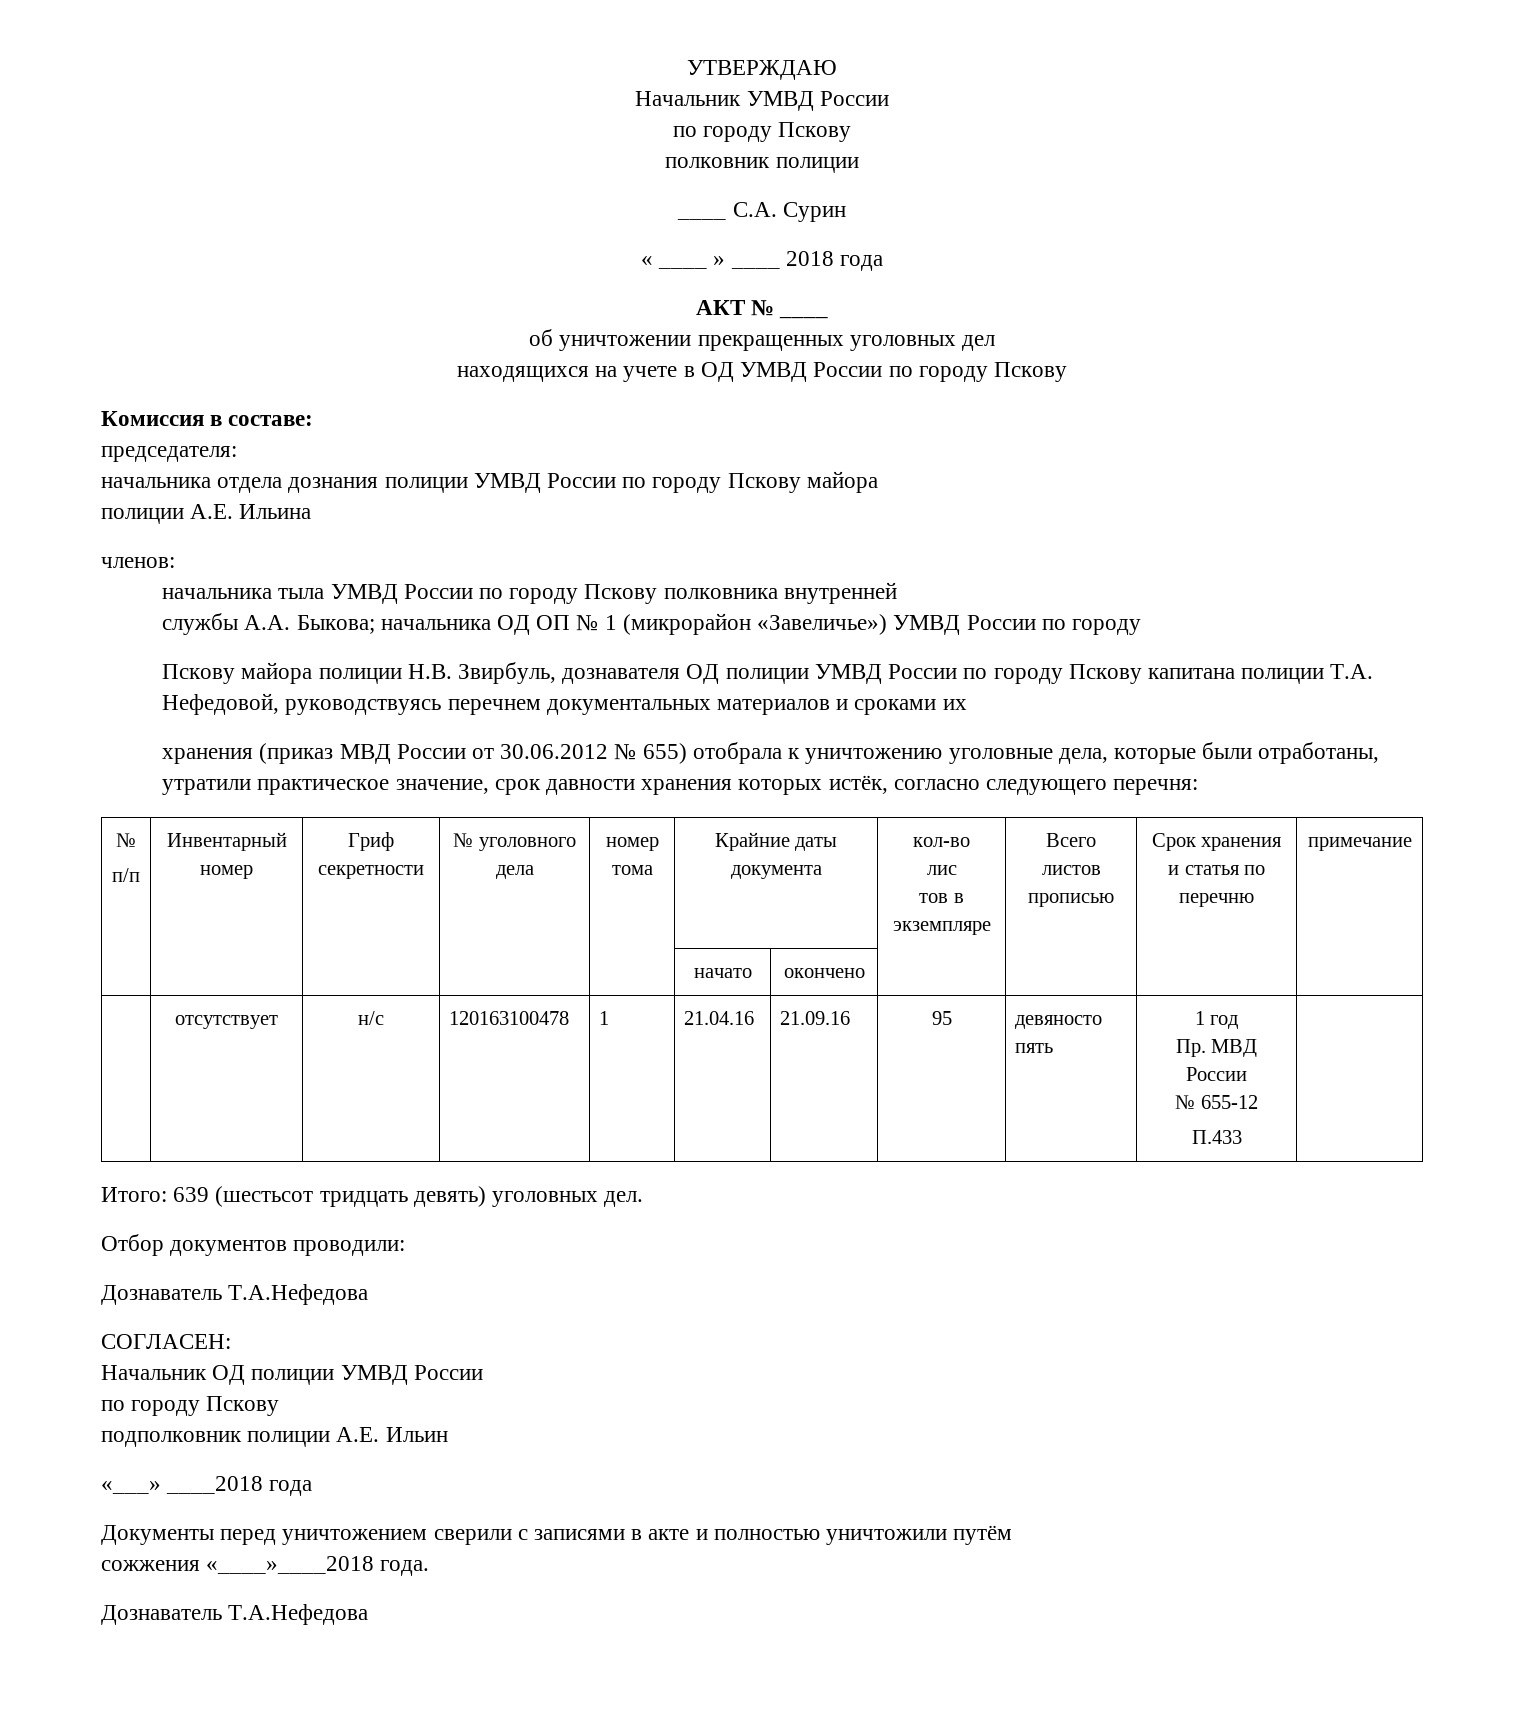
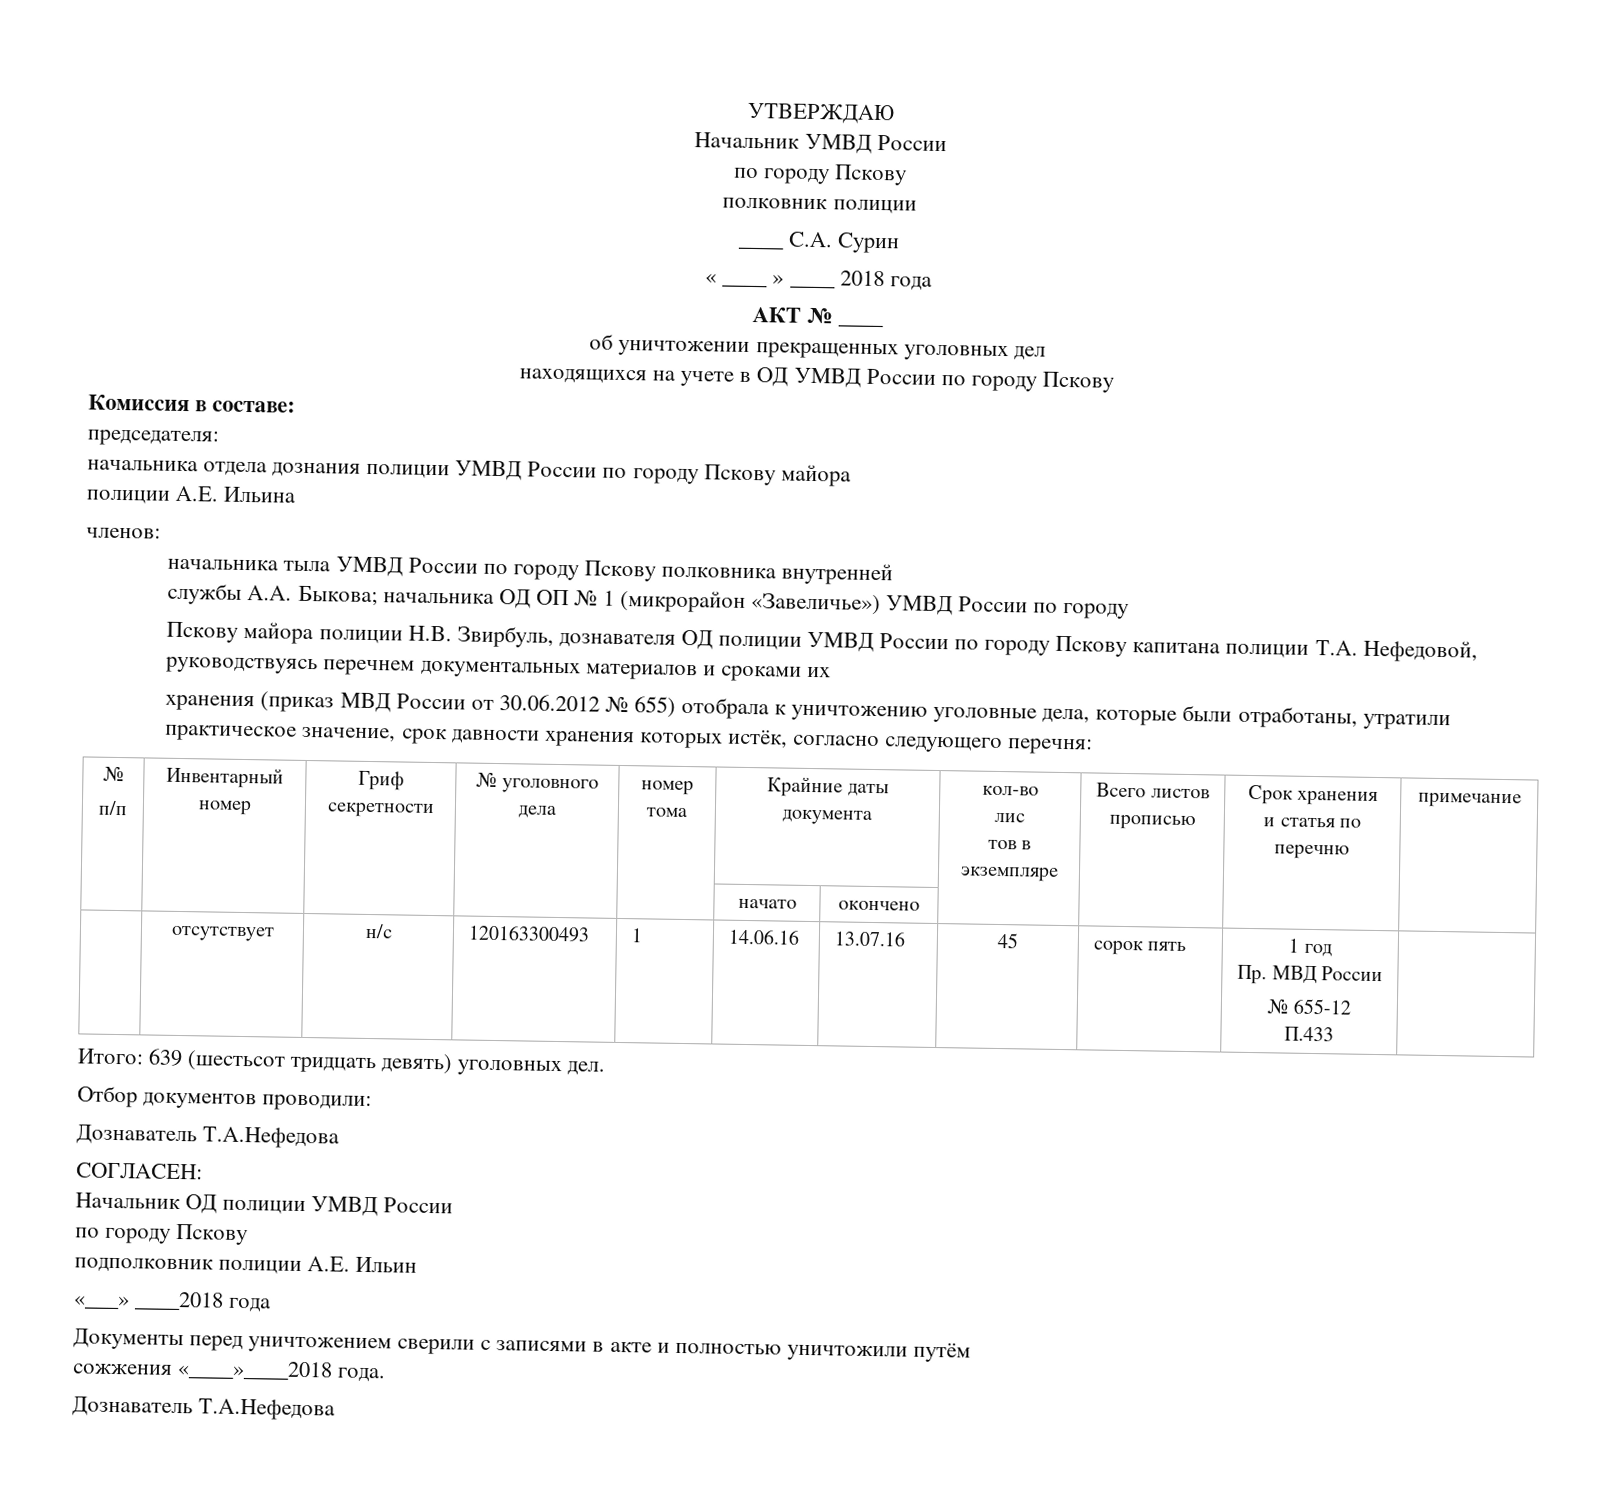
- | отсутствует | н/с | 120163100478 | 1 | 21.04.16 | 21.09.16 | 95 | девяносто пять | 1 год
+ | отсутствует | н/с | 120163300493 | 1 | 14.06.16 | 13.07.16 | 45 | сорок пять | 1 год

